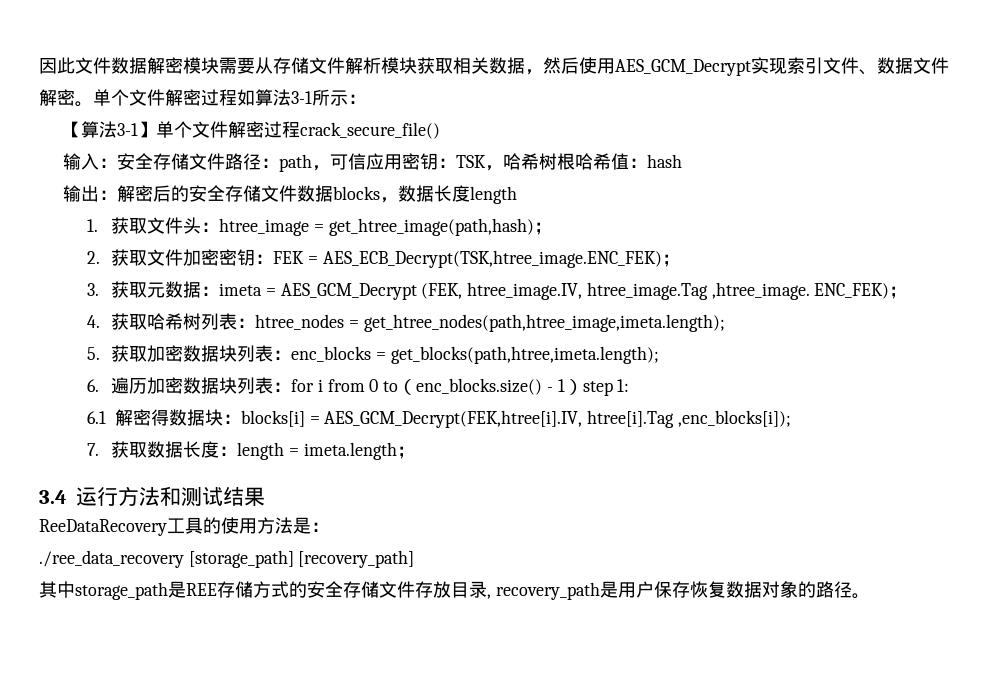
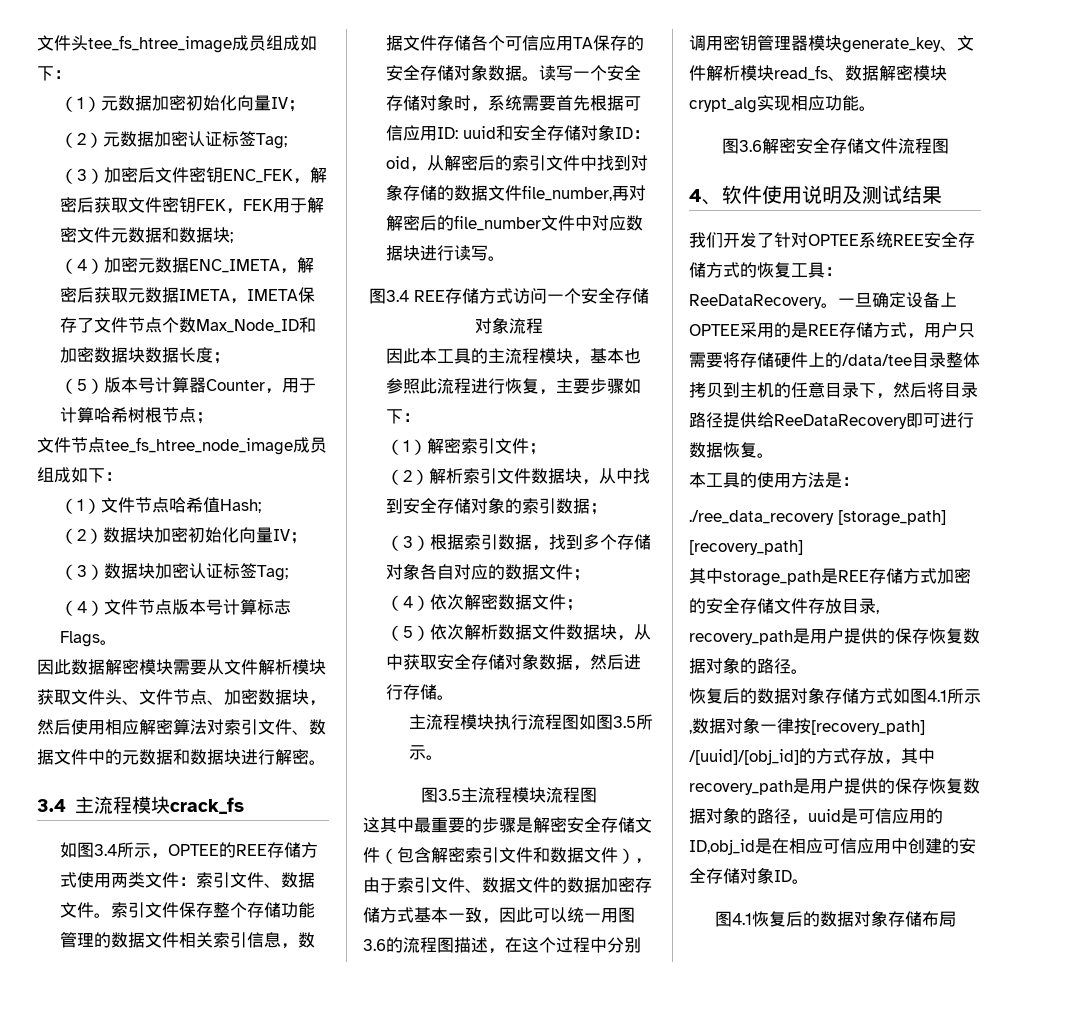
- 因此文件数据解密模块需要从存储文件解析模块获取相关数据，然后使用AES_GCM_Decrypt实现索引文件、数据文件解密。单个文件解密过程如算法3-1所示：
- 【算法3-1】单个文件解密过程crack_secure_file()
- 输入：安全存储文件路径：path，可信应用密钥：TSK，哈希树根哈希值：hash
- 输出：解密后的安全存储文件数据blocks，数据长度length
- 1.获取文件头：htree_image = get_htree_image(path,hash)；
- 2.获取文件加密密钥：FEK = AES_ECB_Decrypt(TSK,htree_image.ENC_FEK)；
- 3.获取元数据：imeta = AES_GCM_Decrypt (FEK, htree_image.IV, htree_image.Tag ,htree_image. ENC_FEK)；
- 4.获取哈希树列表：htree_nodes = get_htree_nodes(path,htree_image,imeta.length);
- 5.获取加密数据块列表：enc_blocks = get_blocks(path,htree,imeta.length);
- 6.遍历加密数据块列表：for i from 0 to（enc_blocks.size() - 1）step 1:
- 6.1解密得数据块：blocks[i] = AES_GCM_Decrypt(FEK,htree[i].IV, htree[i].Tag ,enc_blocks[i]);
- 7.获取数据长度：length = imeta.length；
- 3.4运行方法和测试结果
- ReeDataRecovery工具的使用方法是：
+ 文件头tee_fs_htree_image成员组成如下：
+ （1）元数据加密初始化向量IV；
+ （2）元数据加密认证标签Tag;
+ （3）加密后文件密钥ENC_FEK，解密后获取文件密钥FEK，FEK用于解密文件元数据和数据块;
+ （4）加密元数据ENC_IMETA，解密后获取元数据IMETA，IMETA保存了文件节点个数Max_Node_ID和加密数据块数据长度；
+ （5）版本号计算器Counter，用于计算哈希树根节点；
+ 文件节点tee_fs_htree_node_image成员组成如下：
+ （1）文件节点哈希值Hash;
+ （2）数据块加密初始化向量IV；
+ （3）数据块加密认证标签Tag;
+ （4）文件节点版本号计算标志Flags。
+ 因此数据解密模块需要从文件解析模块获取文件头、文件节点、加密数据块，然后使用相应解密算法对索引文件、数据文件中的元数据和数据块进行解密。
+ 3.4主流程模块crack_fs
+ 如图3.4所示，OPTEE的REE存储方式使用两类文件：索引文件、数据文件。索引文件保存整个存储功能管理的数据文件相关索引信息，数据文件存储各个可信应用TA保存的安全存储对象数据。读写一个安全存储对象时，系统需要首先根据可信应用ID: uuid和安全存储对象ID：oid，从解密后的索引文件中找到对象存储的数据文件file_number,再对解密后的file_number文件中对应数据块进行读写。
+ 图3.4 REE存储方式访问一个安全存储对象流程
+ 因此本工具的主流程模块，基本也参照此流程进行恢复，主要步骤如下：
+ （1）解密索引文件；
+ （2）解析索引文件数据块，从中找到安全存储对象的索引数据；
+ （3）根据索引数据，找到多个存储对象各自对应的数据文件；
+ （4）依次解密数据文件；
+ （5）依次解析数据文件数据块，从中获取安全存储对象数据，然后进行存储。
+ 主流程模块执行流程图如图3.5所示。
+ 图3.5主流程模块流程图
+ 这其中最重要的步骤是解密安全存储文件（包含解密索引文件和数据文件），由于索引文件、数据文件的数据加密存储方式基本一致，因此可以统一用图3.6的流程图描述，在这个过程中分别调用密钥管理器模块generate_key、文件解析模块read_fs、数据解密模块crypt_alg实现相应功能。
+ 图3.6解密安全存储文件流程图
+ 4、软件使用说明及测试结果
+ 我们开发了针对OPTEE系统REE安全存储方式的恢复工具：ReeDataRecovery。一旦确定设备上OPTEE采用的是REE存储方式，用户只需要将存储硬件上的/data/tee目录整体拷贝到主机的任意目录下，然后将目录路径提供给ReeDataRecovery即可进行数据恢复。
+ 本工具的使用方法是：
- 其中storage_path是REE存储方式的安全存储文件存放目录, recovery_path是用户保存恢复数据对象的路径。
+ 其中storage_path是REE存储方式加密的安全存储文件存放目录, recovery_path是用户提供的保存恢复数据对象的路径。
+ 恢复后的数据对象存储方式如图4.1所示,数据对象一律按[recovery_path] /[uuid]/[obj_id]的方式存放，其中recovery_path是用户提供的保存恢复数据对象的路径，uuid是可信应用的ID,obj_id是在相应可信应用中创建的安全存储对象ID。
+ 图4.1恢复后的数据对象存储布局

